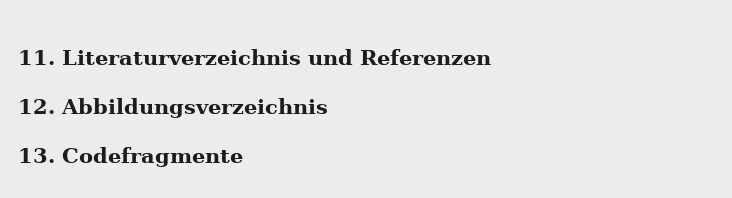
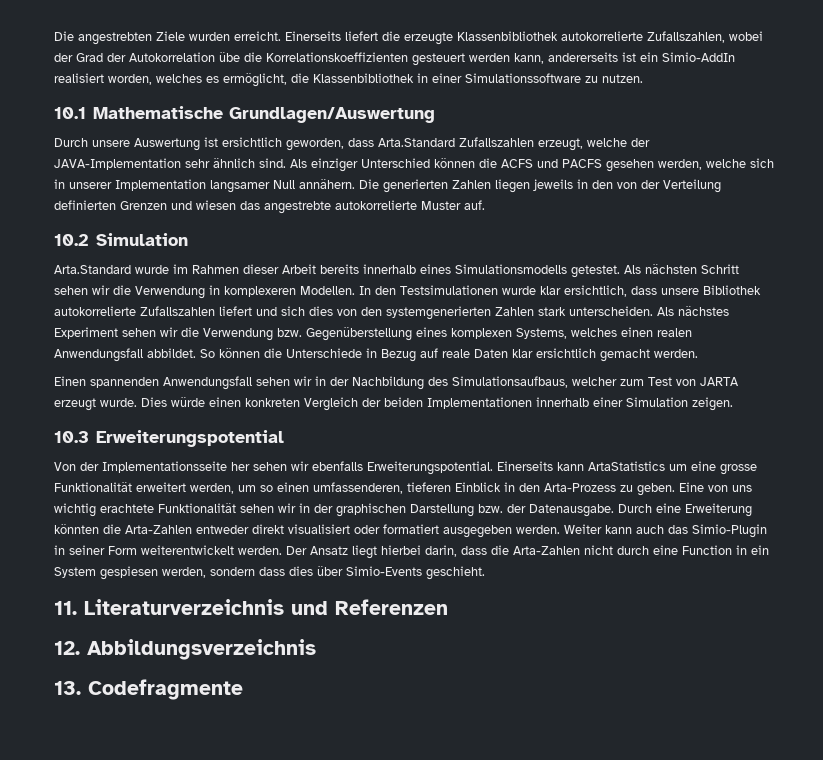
+ Die angestrebten Ziele wurden erreicht. Einerseits liefert die erzeugte Klassenbibliothek autokorrelierte Zufallszahlen, wobei der Grad der Autokorrelation übe die Korrelationskoeffizienten gesteuert werden kann, andererseits ist ein Simio-AddIn realisiert worden, welches es ermöglicht, die Klassenbibliothek in einer Simulationssoftware zu nutzen.
+ 10.1 Mathematische Grundlagen/Auswertung
+ Durch unsere Auswertung ist ersichtlich geworden, dass Arta.Standard Zufallszahlen erzeugt, welche der JAVA-Implementation sehr ähnlich sind. Als einziger Unterschied können die ACFS und PACFS gesehen werden, welche sich in unserer Implementation langsamer Null annähern. Die generierten Zahlen liegen jeweils in den von der Verteilung definierten Grenzen und wiesen das angestrebte autokorrelierte Muster auf.
+ 10.2 Simulation
+ Arta.Standard wurde im Rahmen dieser Arbeit bereits innerhalb eines Simulationsmodells getestet. Als nächsten Schritt sehen wir die Verwendung in komplexeren Modellen. In den Testsimulationen wurde klar ersichtlich, dass unsere Bibliothek autokorrelierte Zufallszahlen liefert und sich dies von den systemgenerierten Zahlen stark unterscheiden. Als nächstes Experiment sehen wir die Verwendung bzw. Gegenüberstellung eines komplexen Systems, welches einen realen Anwendungsfall abbildet. So können die Unterschiede in Bezug auf reale Daten klar ersichtlich gemacht werden.
+ Einen spannenden Anwendungsfall sehen wir in der Nachbildung des Simulationsaufbaus, welcher zum Test von JARTA erzeugt wurde. Dies würde einen konkreten Vergleich der beiden Implementationen innerhalb einer Simulation zeigen.
+ 10.3 Erweiterungspotential
+ Von der Implementationsseite her sehen wir ebenfalls Erweiterungspotential. Einerseits kann ArtaStatistics um eine grosse Funktionalität erweitert werden, um so einen umfassenderen, tieferen Einblick in den Arta-Prozess zu geben. Eine von uns wichtig erachtete Funktionalität sehen wir in der graphischen Darstellung bzw. der Datenausgabe. Durch eine Erweiterung könnten die Arta-Zahlen entweder direkt visualisiert oder formatiert ausgegeben werden. Weiter kann auch das Simio-Plugin in seiner Form weiterentwickelt werden. Der Ansatz liegt hierbei darin, dass die Arta-Zahlen nicht durch eine Function in ein System gespiesen werden, sondern dass dies über Simio-Events geschieht.

